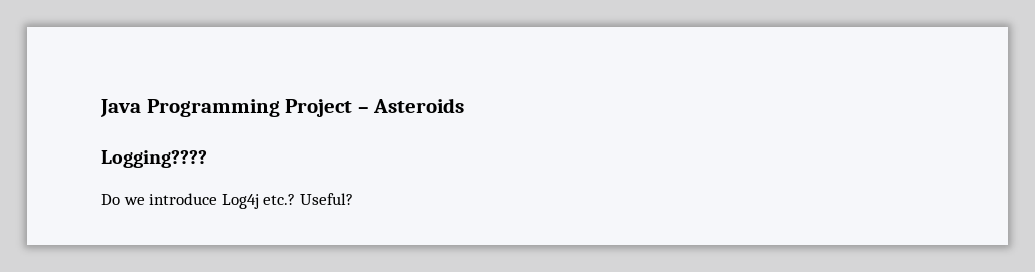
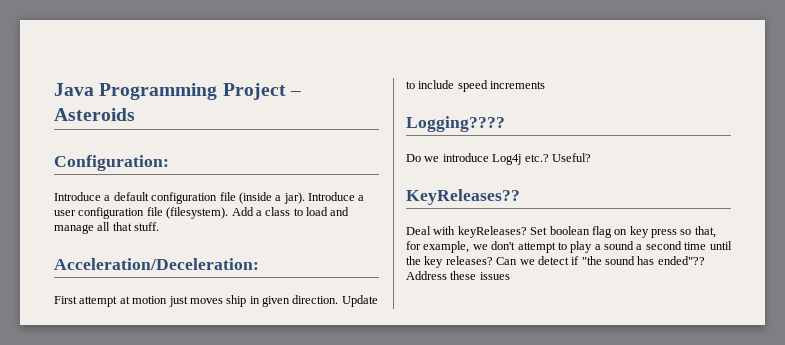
+ Configuration:
+ Introduce a default configuration file (inside a jar). Introduce a user configuration file (filesystem). Add a class to load and manage all that stuff.
+ Acceleration/Deceleration:
+ First attempt at motion just moves ship in given direction. Update to include speed increments
+ KeyReleases??
+ Deal with keyReleases? Set boolean flag on key press so that, for example, we don't attempt to play a sound a second time until the key releases? Can we detect if "the sound has ended"?? Address these issues

